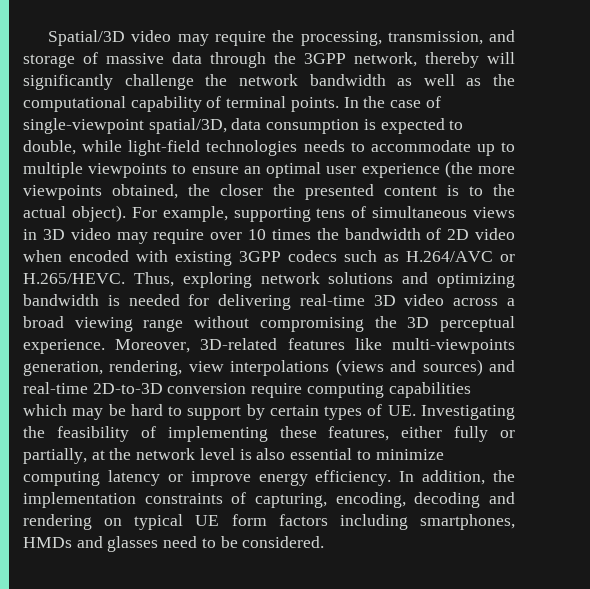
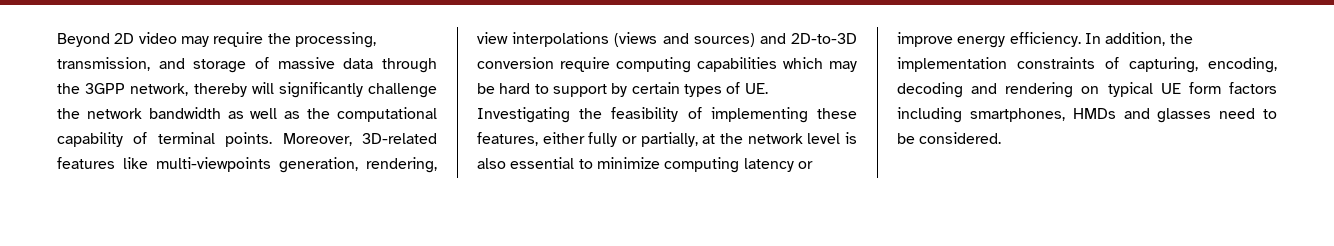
- Spatial/3D video may require the processing, transmission, and storage of massive data through the 3GPP network, thereby will significantly challenge the network bandwidth as well as the computational capability of terminal points.
+ Beyond 2D video may require the processing, transmission, and storage of massive data through the 3GPP network, thereby will significantly challenge the network bandwidth as well as the computational capability of terminal points.
- In the case of single-viewpoint spatial/3D, data consumption is expected to double, while light-field technologies needs to accommodate up to multiple viewpoints to ensure an optimal user experience (the more viewpoints obtained, the closer the presented content is to the actual object). For example, supporting tens of simultaneous views in 3D video may require over 10 times the bandwidth of 2D video when encoded with existing 3GPP codecs such as H.264/AVC or H.265/HEVC. Thus, exploring network solutions and optimizing bandwidth is needed for delivering real-time 3D video across a broad viewing range without compromising the 3D perceptual experience.
- Moreover, 3D-related features like multi-viewpoints generation, rendering, view interpolations (views and sources) and real-time 2D-to-3D conversion require computing capabilities which may be hard to support by certain types of UE. Investigating the feasibility of implementing these features, either fully or partially, at the network level is also essential to minimize computing latency or improve energy efficiency.
+ Moreover, 3D-related features like multi-viewpoints generation, rendering, view interpolations (views and sources) and 2D-to-3D conversion require computing capabilities which may be hard to support by certain types of UE. Investigating the feasibility of implementing these features, either fully or partially, at the network level is also essential to minimize computing latency or improve energy efficiency.

